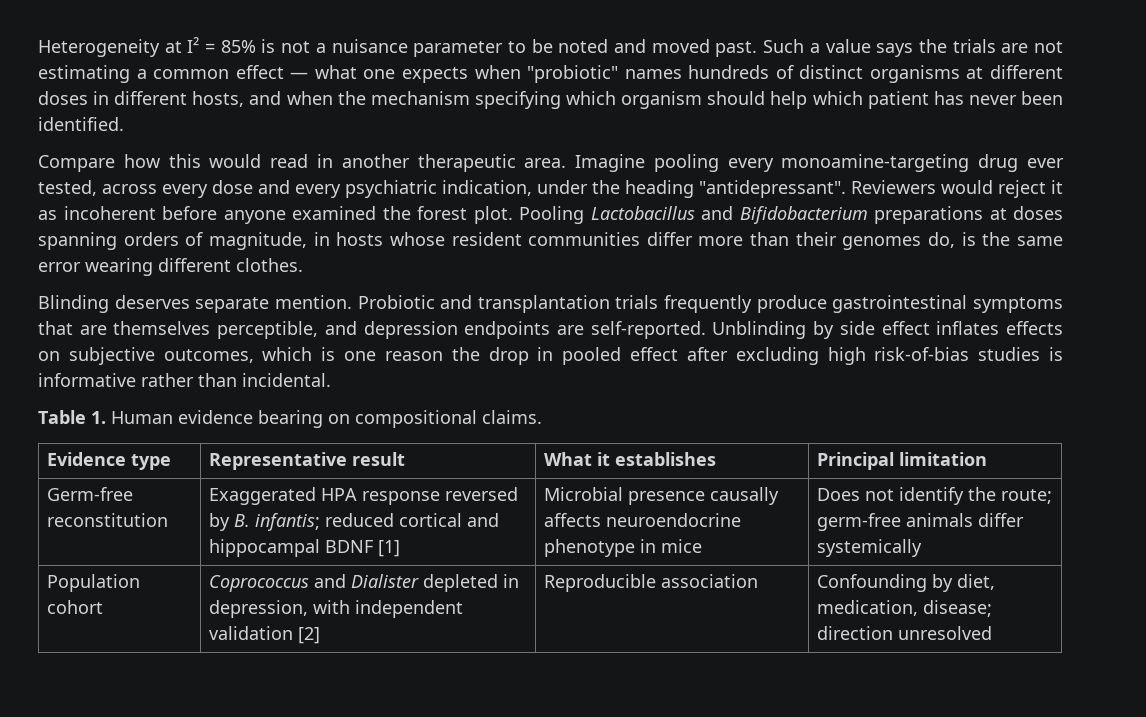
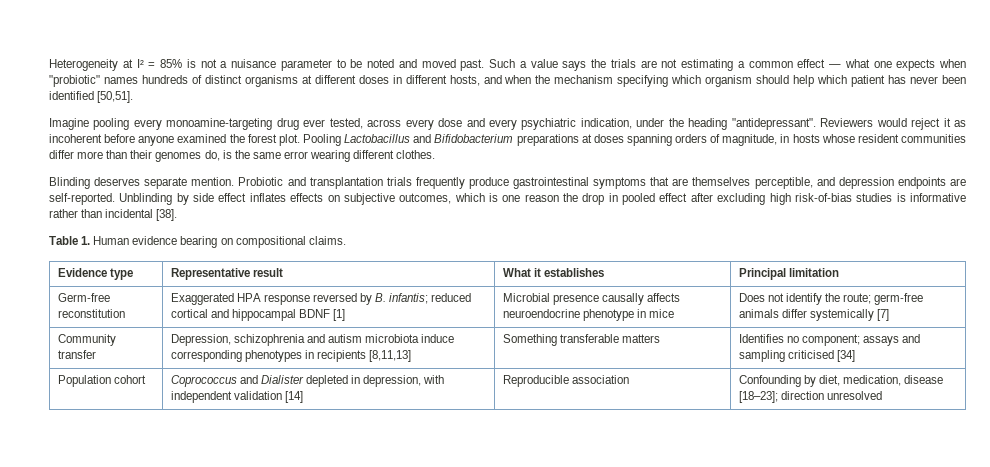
- Such a value says the trials are not estimating a common effect — what one expects when "probiotic" names hundreds of distinct organisms at different doses in different hosts, and when the mechanism specifying which organism should help which patient has never been identified.
- Compare how this would read in another therapeutic area. Imagine pooling every monoamine-targeting drug ever tested, across every dose and every psychiatric indication, under the heading "antidepressant".
+ Such a value says the trials are not estimating a common effect — what one expects when "probiotic" names hundreds of distinct organisms at different doses in different hosts, and when the mechanism specifying which organism should help which patient has never been identified [50,51].
+ Imagine pooling every monoamine-targeting drug ever tested, across every dose and every psychiatric indication, under the heading "antidepressant".
- Unblinding by side effect inflates effects on subjective outcomes, which is one reason the drop in pooled effect after excluding high risk-of-bias studies is informative rather than incidental.
+ Unblinding by side effect inflates effects on subjective outcomes, which is one reason the drop in pooled effect after excluding high risk-of-bias studies is informative rather than incidental [38].
- Germ-free reconstitution | Exaggerated HPA response reversed by B. infantis; reduced cortical and hippocampal BDNF [1] | Microbial presence causally affects neuroendocrine phenotype in mice | Does not identify the route; germ-free animals differ systemically
+ Germ-free reconstitution | Exaggerated HPA response reversed by B. infantis; reduced cortical and hippocampal BDNF [1] | Microbial presence causally affects neuroendocrine phenotype in mice | Does not identify the route; germ-free animals differ systemically [7]
+ Community transfer | Depression, schizophrenia and autism microbiota induce corresponding phenotypes in recipients [8,11,13] | Something transferable matters | Identifies no component; assays and sampling criticised [34]
- Population cohort | Coprococcus and Dialister depleted in depression, with independent validation [2] | Reproducible association | Confounding by diet, medication, disease; direction unresolved
+ Population cohort | Coprococcus and Dialister depleted in depression, with independent validation [14] | Reproducible association | Confounding by diet, medication, disease [18–23]; direction unresolved

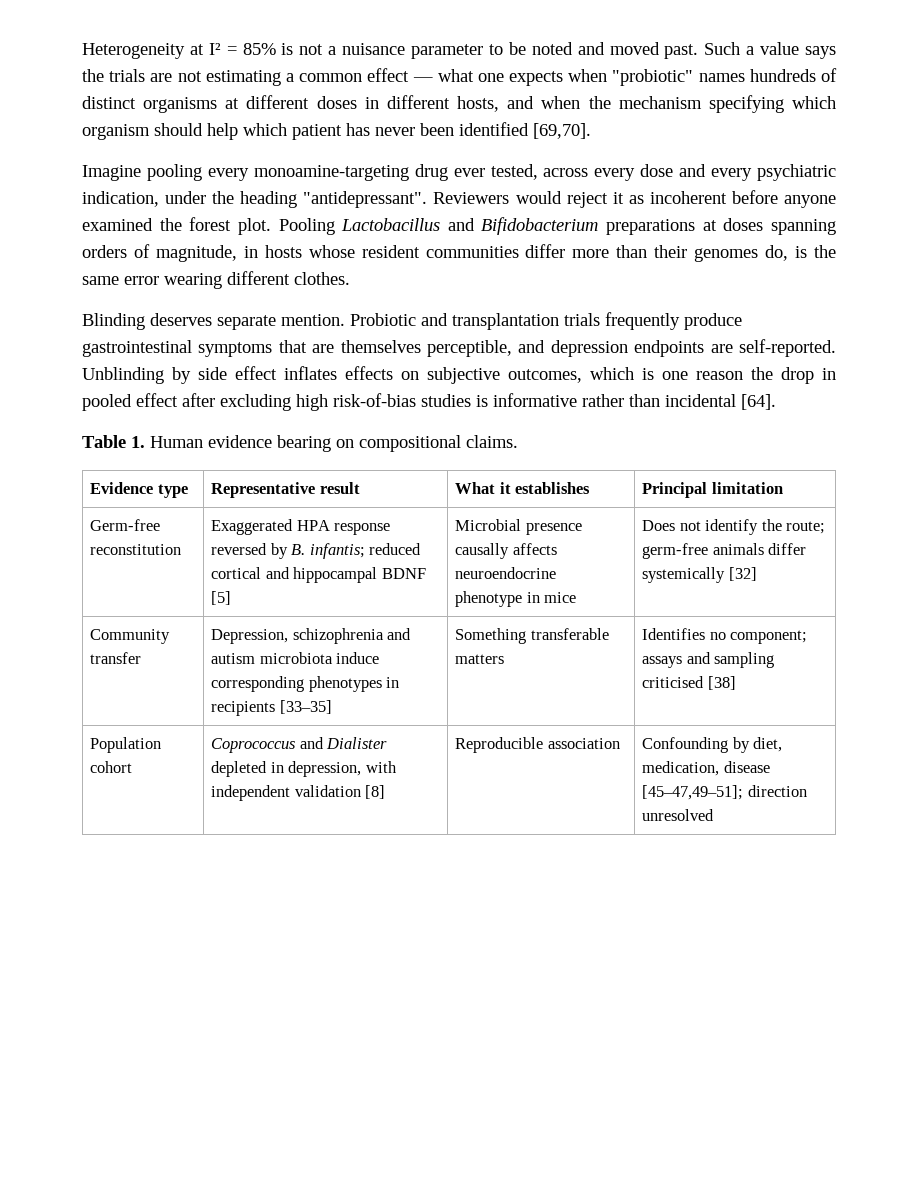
- Such a value says the trials are not estimating a common effect — what one expects when "probiotic" names hundreds of distinct organisms at different doses in different hosts, and when the mechanism specifying which organism should help which patient has never been identified [50,51].
+ Such a value says the trials are not estimating a common effect — what one expects when "probiotic" names hundreds of distinct organisms at different doses in different hosts, and when the mechanism specifying which organism should help which patient has never been identified [69,70].
- Unblinding by side effect inflates effects on subjective outcomes, which is one reason the drop in pooled effect after excluding high risk-of-bias studies is informative rather than incidental [38].
+ Unblinding by side effect inflates effects on subjective outcomes, which is one reason the drop in pooled effect after excluding high risk-of-bias studies is informative rather than incidental [64].
- Germ-free reconstitution | Exaggerated HPA response reversed by B. infantis; reduced cortical and hippocampal BDNF [1] | Microbial presence causally affects neuroendocrine phenotype in mice | Does not identify the route; germ-free animals differ systemically [7]
+ Germ-free reconstitution | Exaggerated HPA response reversed by B. infantis; reduced cortical and hippocampal BDNF [5] | Microbial presence causally affects neuroendocrine phenotype in mice | Does not identify the route; germ-free animals differ systemically [32]
- Community transfer | Depression, schizophrenia and autism microbiota induce corresponding phenotypes in recipients [8,11,13] | Something transferable matters | Identifies no component; assays and sampling criticised [34]
+ Community transfer | Depression, schizophrenia and autism microbiota induce corresponding phenotypes in recipients [33–35] | Something transferable matters | Identifies no component; assays and sampling criticised [38]
- Population cohort | Coprococcus and Dialister depleted in depression, with independent validation [14] | Reproducible association | Confounding by diet, medication, disease [18–23]; direction unresolved
+ Population cohort | Coprococcus and Dialister depleted in depression, with independent validation [8] | Reproducible association | Confounding by diet, medication, disease [45–47,49–51]; direction unresolved

